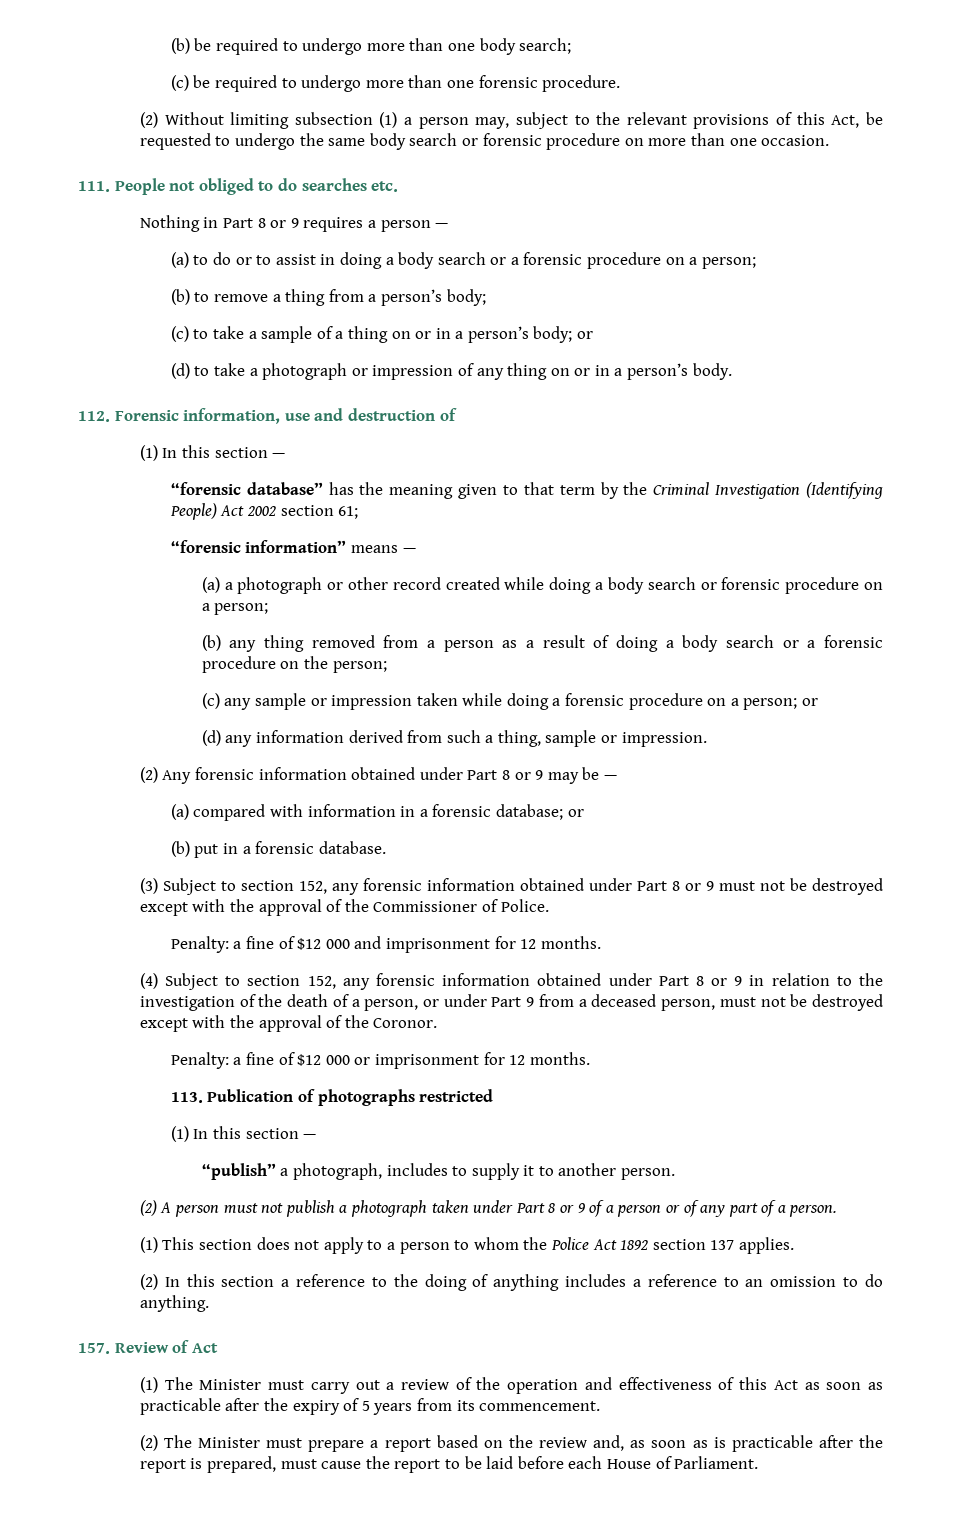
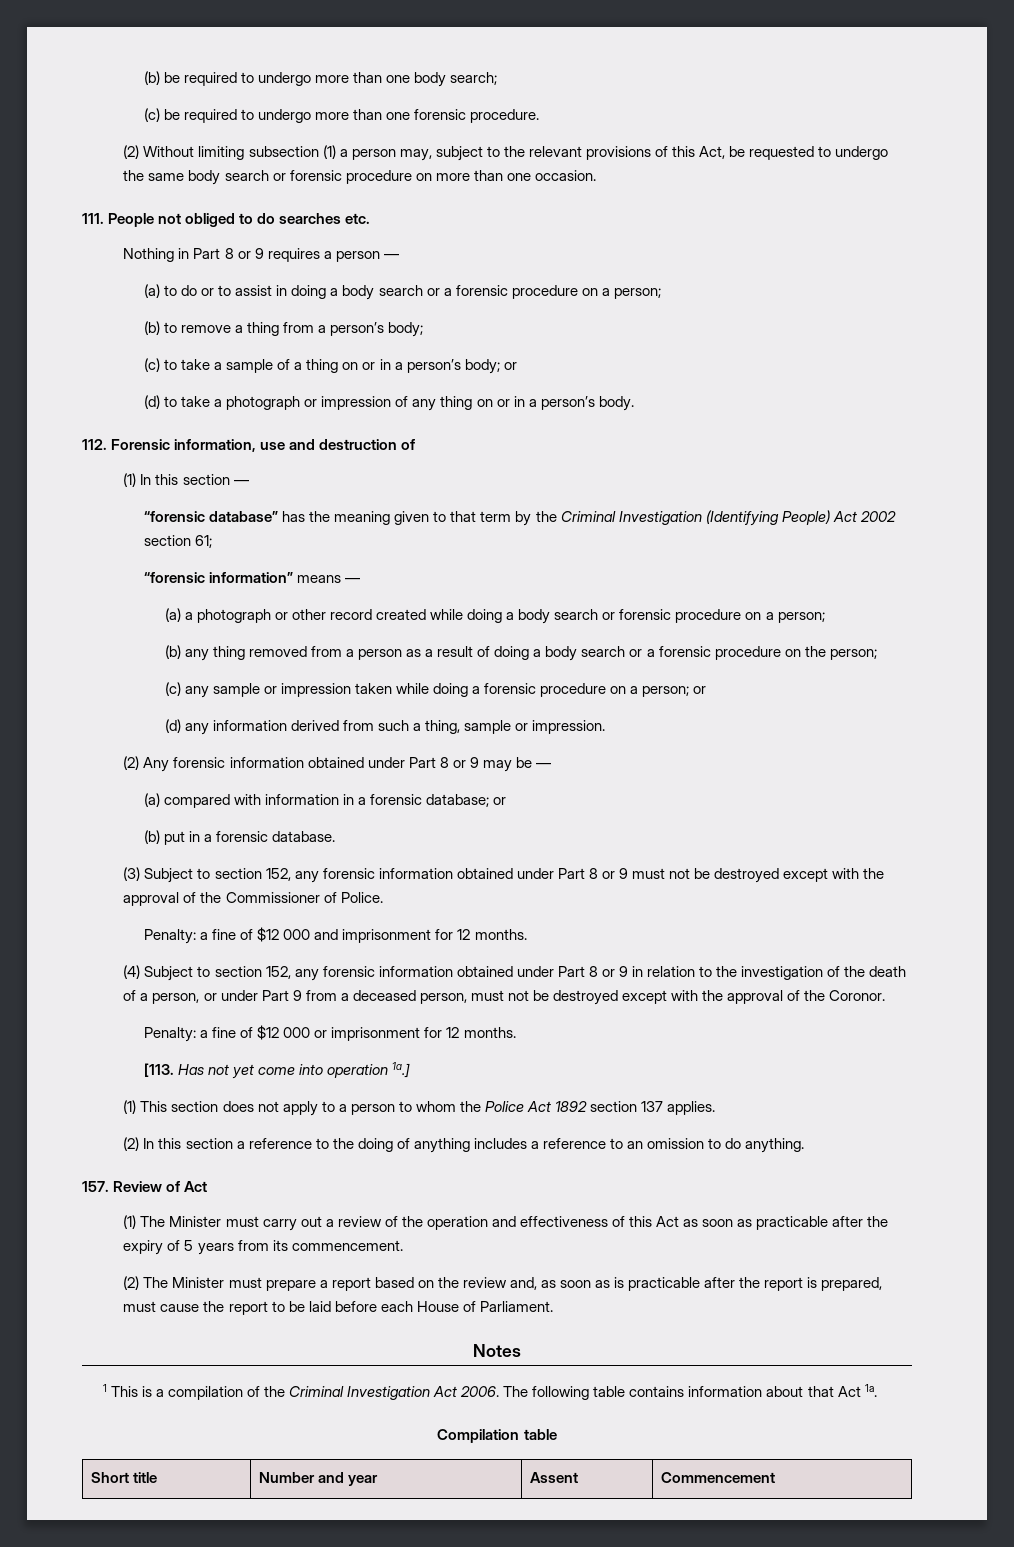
- 113. Publication of photographs restricted
- (1) In this section —
- “publish” a photograph, includes to supply it to another person.
- (2) A person must not publish a photograph taken under Part 8 or 9 of a person or of any part of a person.
+ [113. Has not yet come into operation 1a.]
+ Notes
+ 1 This is a compilation of the Criminal Investigation Act 2006. The following table contains information about that Act 1a.
+ Compilation table
+ Short title | Number and year | Assent | Commencement

